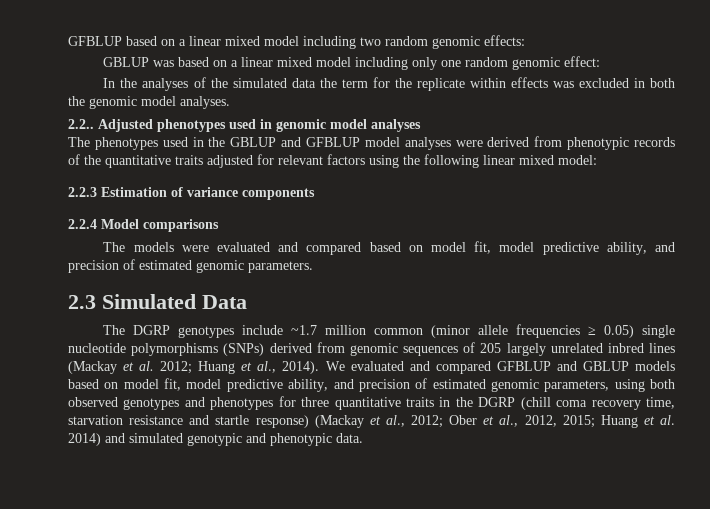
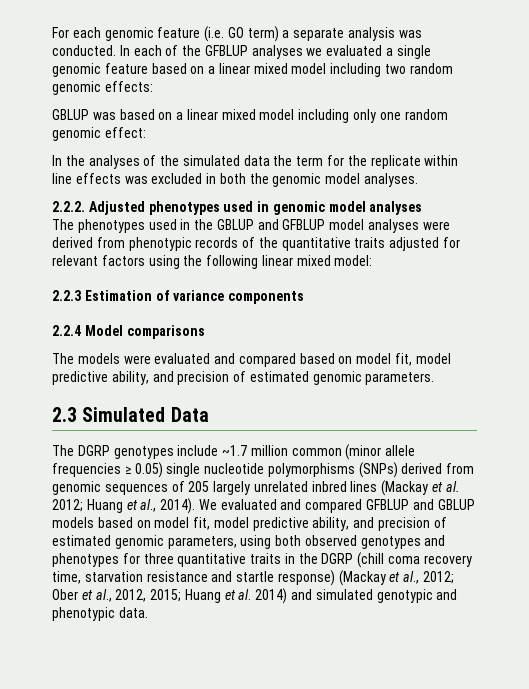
- GFBLUP based on a linear mixed model including two random genomic effects:
+ For each genomic feature (i.e. GO term) a separate analysis was conducted. In each of the GFBLUP analyses we evaluated a single genomic feature based on a linear mixed model including two random genomic effects:
- In the analyses of the simulated data the term for the replicate within effects was excluded in both the genomic model analyses.
+ In the analyses of the simulated data the term for the replicate within line effects was excluded in both the genomic model analyses.
- 2.2.. Adjusted phenotypes used in genomic model analyses
+ 2.2.2. Adjusted phenotypes used in genomic model analyses

